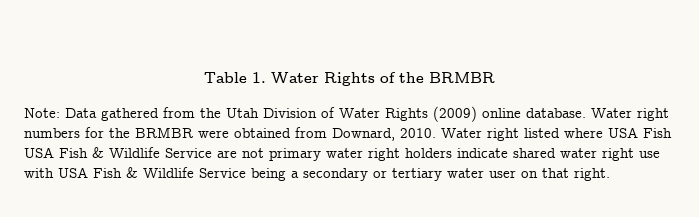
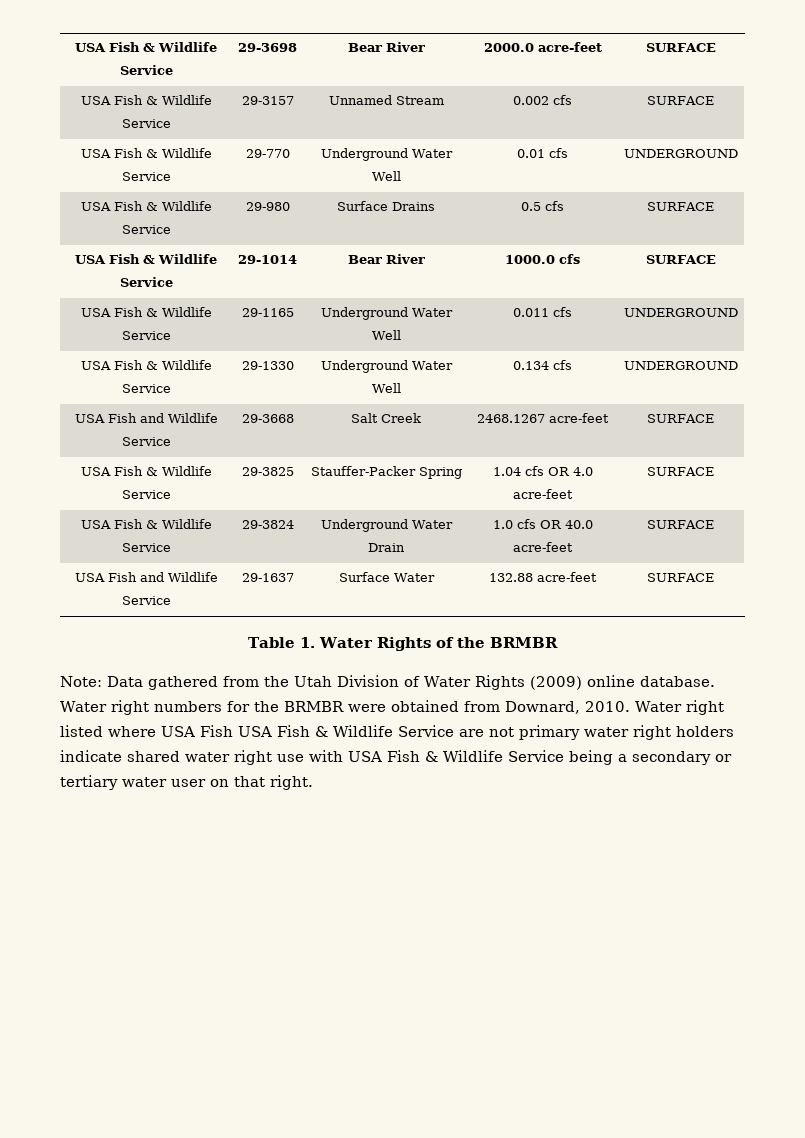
+ USA Fish & Wildlife Service | 29-3698 | Bear River | 2000.0 acre-feet | SURFACE
+ USA Fish & Wildlife Service | 29-3157 | Unnamed Stream | 0.002 cfs | SURFACE
+ USA Fish & Wildlife Service | 29-770 | Underground Water Well | 0.01 cfs | UNDERGROUND
+ USA Fish & Wildlife Service | 29-980 | Surface Drains | 0.5 cfs | SURFACE
+ USA Fish & Wildlife Service | 29-1014 | Bear River | 1000.0 cfs | SURFACE
+ USA Fish & Wildlife Service | 29-1165 | Underground Water Well | 0.011 cfs | UNDERGROUND
+ USA Fish & Wildlife Service | 29-1330 | Underground Water Well | 0.134 cfs | UNDERGROUND
+ USA Fish and Wildlife Service | 29-3668 | Salt Creek | 2468.1267 acre-feet | SURFACE
+ USA Fish & Wildlife Service | 29-3825 | Stauffer-Packer Spring | 1.04 cfs OR 4.0 acre-feet | SURFACE
+ USA Fish & Wildlife Service | 29-3824 | Underground Water Drain | 1.0 cfs OR 40.0 acre-feet | SURFACE
+ USA Fish and Wildlife Service | 29-1637 | Surface Water | 132.88 acre-feet | SURFACE

